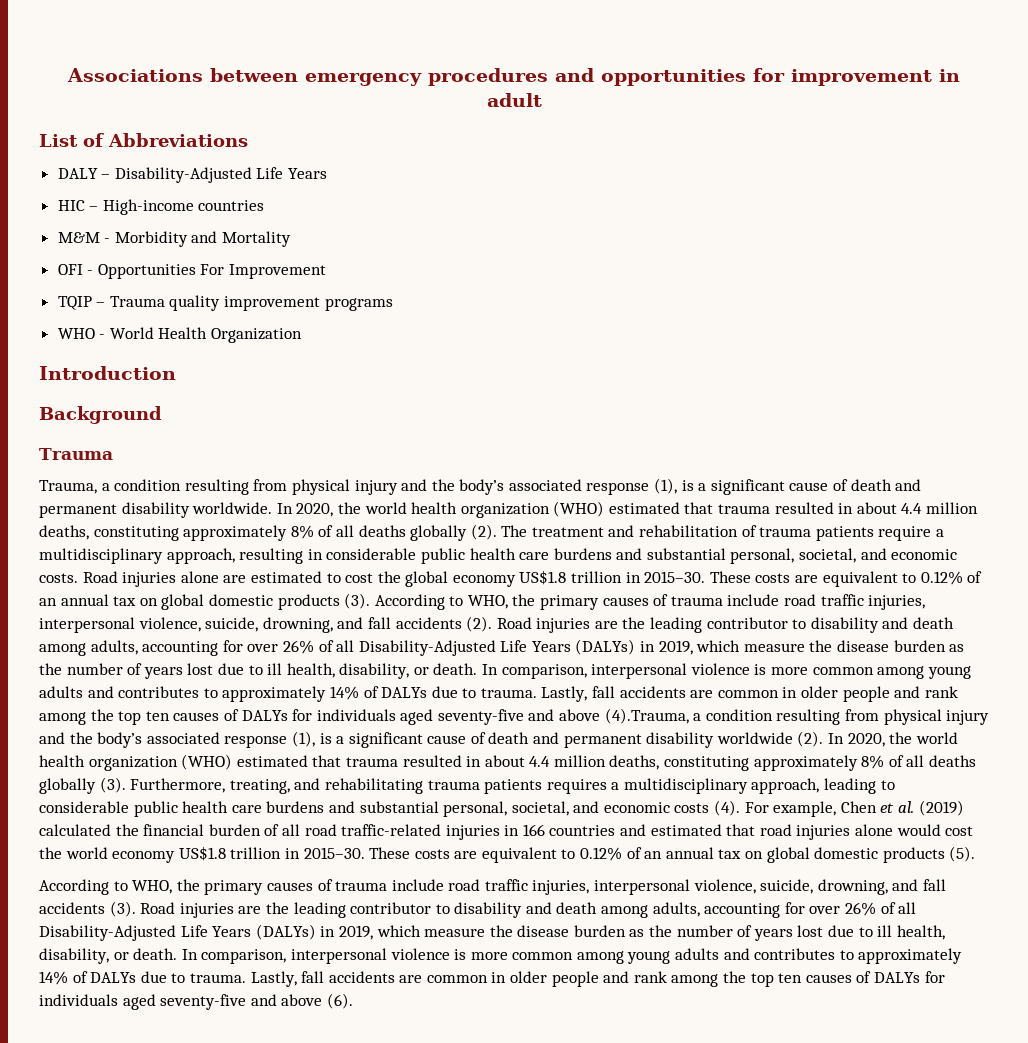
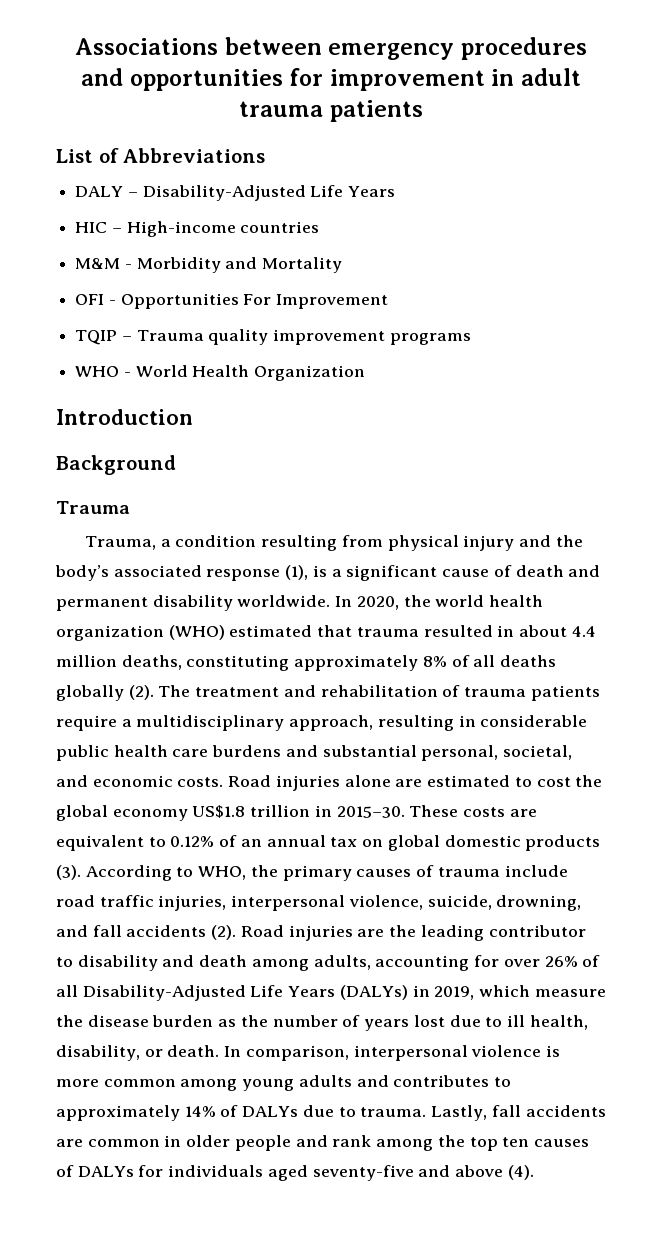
- Associations between emergency procedures and opportunities for improvement in adult
+ Associations between emergency procedures and opportunities for improvement in adult trauma patients
- Lastly, fall accidents are common in older people and rank among the top ten causes of DALYs for individuals aged seventy-five and above (4).Trauma, a condition resulting from physical injury and the body’s associated response (1), is a significant cause of death and permanent disability worldwide (2). In 2020, the world health organization (WHO) estimated that trauma resulted in about 4.4 million deaths, constituting approximately 8% of all deaths globally (3). Furthermore, treating, and rehabilitating trauma patients requires a multidisciplinary approach, leading to considerable public health care burdens and substantial personal, societal, and economic costs (4). For example, Chen et al. (2019) calculated the financial burden of all road traffic-related injuries in 166 countries and estimated that road injuries alone would cost the world economy US$1.8 trillion in 2015–30. These costs are equivalent to 0.12% of an annual tax on global domestic products (5).
- According to WHO, the primary causes of trauma include road traffic injuries, interpersonal violence, suicide, drowning, and fall accidents (3). Road injuries are the leading contributor to disability and death among adults, accounting for over 26% of all Disability-Adjusted Life Years (DALYs) in 2019, which measure the disease burden as the number of years lost due to ill health, disability, or death. In comparison, interpersonal violence is more common among young adults and contributes to approximately 14% of DALYs due to trauma. Lastly, fall accidents are common in older people and rank among the top ten causes of DALYs for individuals aged seventy-five and above (6).
+ Lastly, fall accidents are common in older people and rank among the top ten causes of DALYs for individuals aged seventy-five and above (4).

